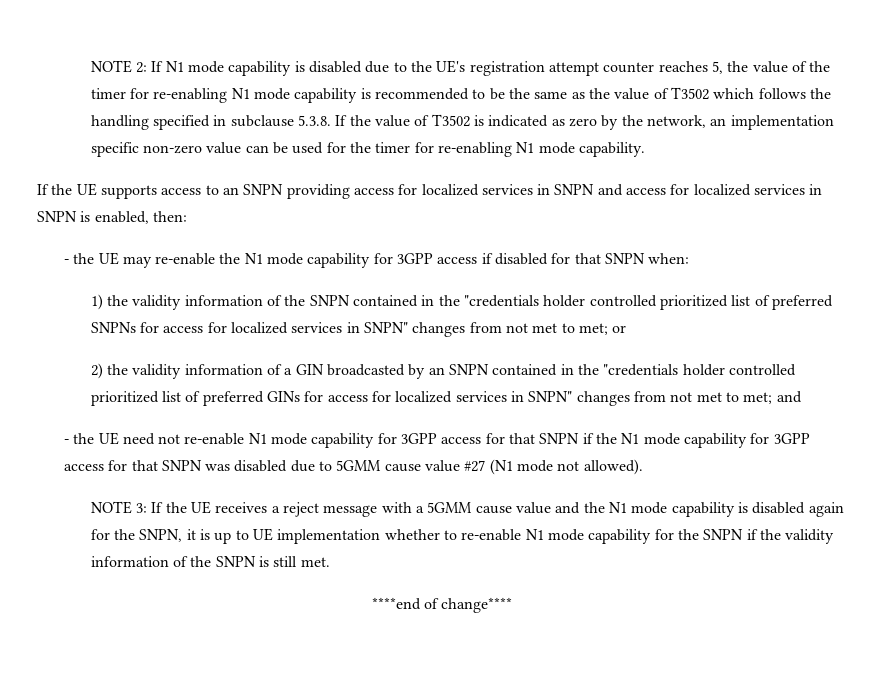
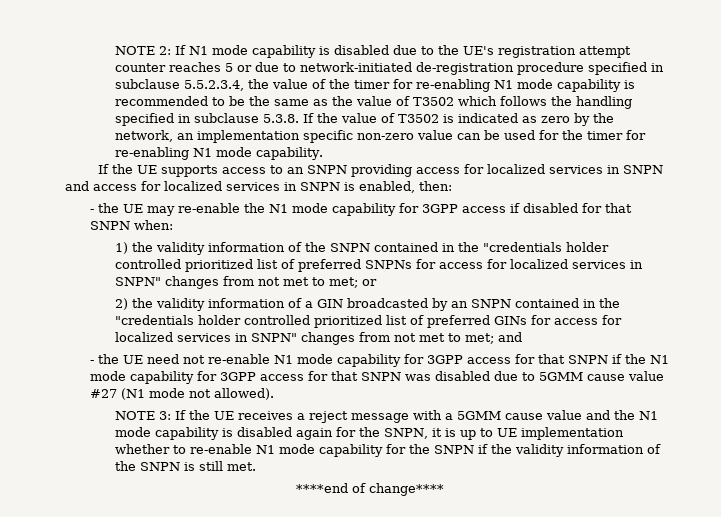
- If N1 mode capability is disabled due to the UE's registration attempt counter reaches 5, the value of the timer for re-enabling N1 mode capability is recommended to be the same as the value of T3502 which follows the handling specified in subclause 5.3.8. If the value of T3502 is indicated as zero by the network, an implementation specific non-zero value can be used for the timer for re-enabling N1 mode capability.
+ If N1 mode capability is disabled due to the UE's registration attempt counter reaches 5 or due to network-initiated de-registration procedure specified in subclause 5.5.2.3.4, the value of the timer for re-enabling N1 mode capability is recommended to be the same as the value of T3502 which follows the handling specified in subclause 5.3.8. If the value of T3502 is indicated as zero by the network, an implementation specific non-zero value can be used for the timer for re-enabling N1 mode capability.

